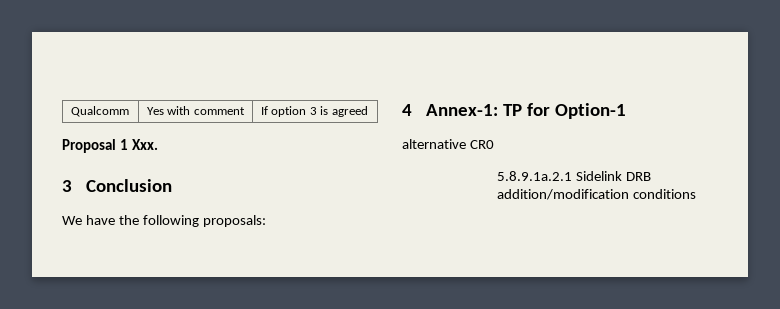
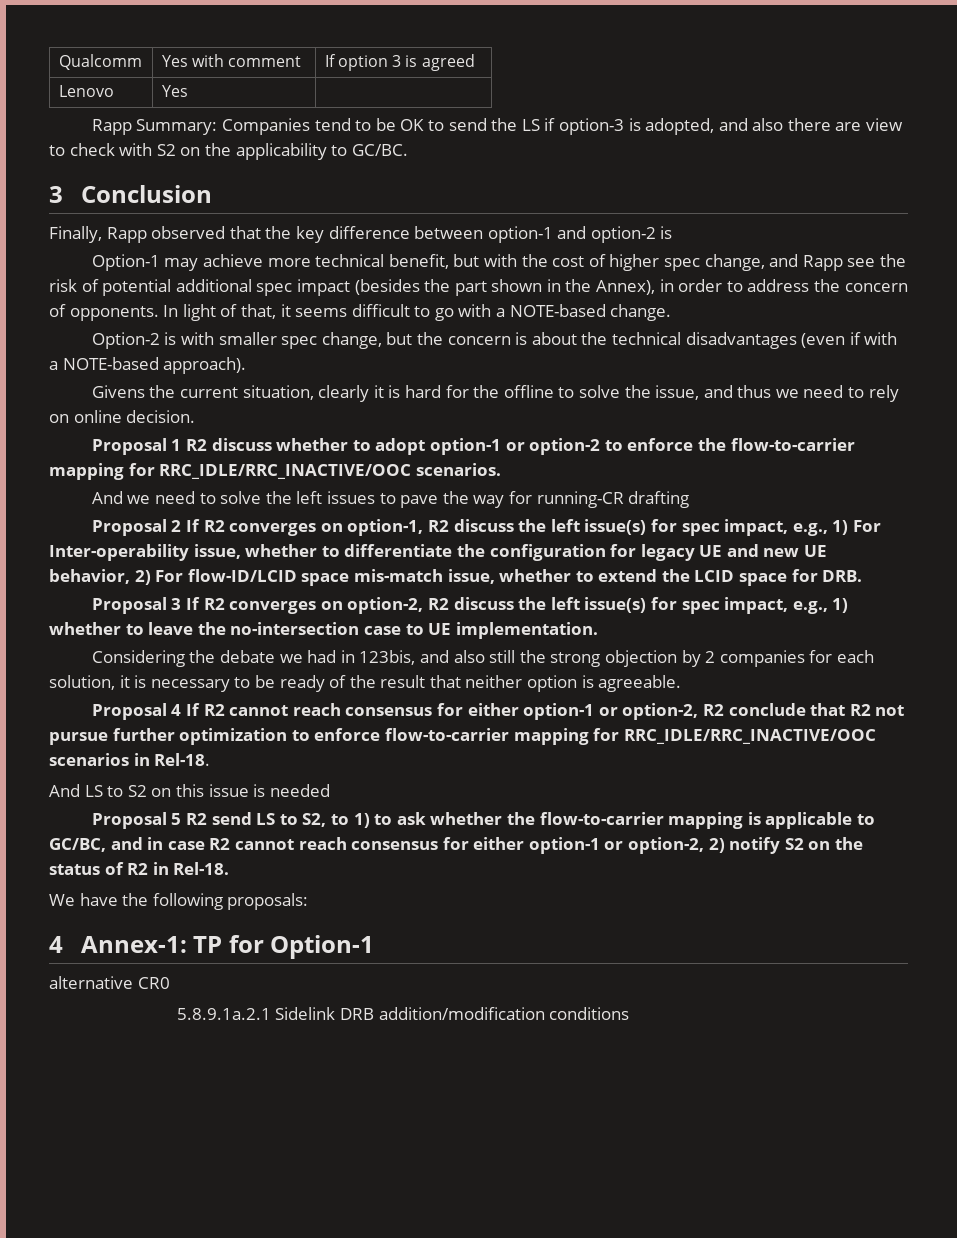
- Proposal 1 Xxx.
+ Lenovo | Yes |
+ Rapp Summary: Companies tend to be OK to send the LS if option-3 is adopted, and also there are view to check with S2 on the applicability to GC/BC.
  3 Conclusion
+ Finally, Rapp observed that the key difference between option-1 and option-2 is
+ Option-1 may achieve more technical benefit, but with the cost of higher spec change, and Rapp see the risk of potential additional spec impact (besides the part shown in the Annex), in order to address the concern of opponents. In light of that, it seems difficult to go with a NOTE-based change.
+ Option-2 is with smaller spec change, but the concern is about the technical disadvantages (even if with a NOTE-based approach).
+ Givens the current situation, clearly it is hard for the offline to solve the issue, and thus we need to rely on online decision.
+ Proposal 1 R2 discuss whether to adopt option-1 or option-2 to enforce the flow-to-carrier mapping for RRC_IDLE/RRC_INACTIVE/OOC scenarios.
+ And we need to solve the left issues to pave the way for running-CR drafting
+ Proposal 2 If R2 converges on option-1, R2 discuss the left issue(s) for spec impact, e.g., 1) For Inter-operability issue, whether to differentiate the configuration for legacy UE and new UE behavior, 2) For flow-ID/LCID space mis-match issue, whether to extend the LCID space for DRB.
+ Proposal 3 If R2 converges on option-2, R2 discuss the left issue(s) for spec impact, e.g., 1) whether to leave the no-intersection case to UE implementation.
+ Considering the debate we had in 123bis, and also still the strong objection by 2 companies for each solution, it is necessary to be ready of the result that neither option is agreeable.
+ Proposal 4 If R2 cannot reach consensus for either option-1 or option-2, R2 conclude that R2 not pursue further optimization to enforce flow-to-carrier mapping for RRC_IDLE/RRC_INACTIVE/OOC scenarios in Rel-18.
+ And LS to S2 on this issue is needed
+ Proposal 5 R2 send LS to S2, to 1) to ask whether the flow-to-carrier mapping is applicable to GC/BC, and in case R2 cannot reach consensus for either option-1 or option-2, 2) notify S2 on the status of R2 in Rel-18.

